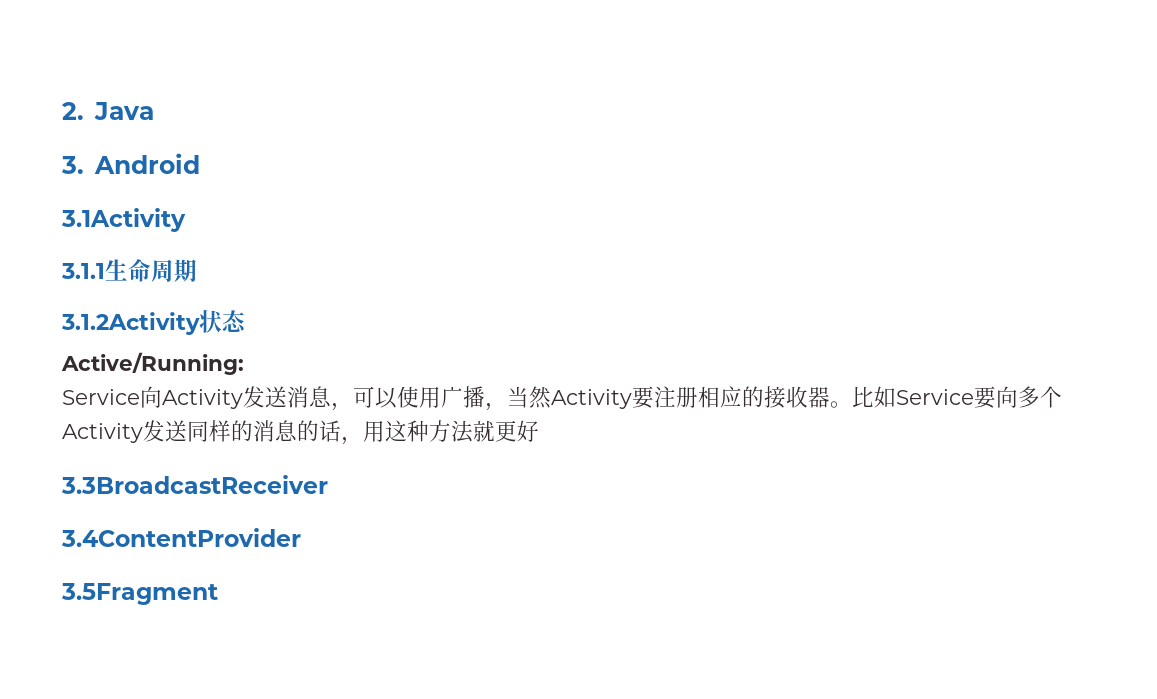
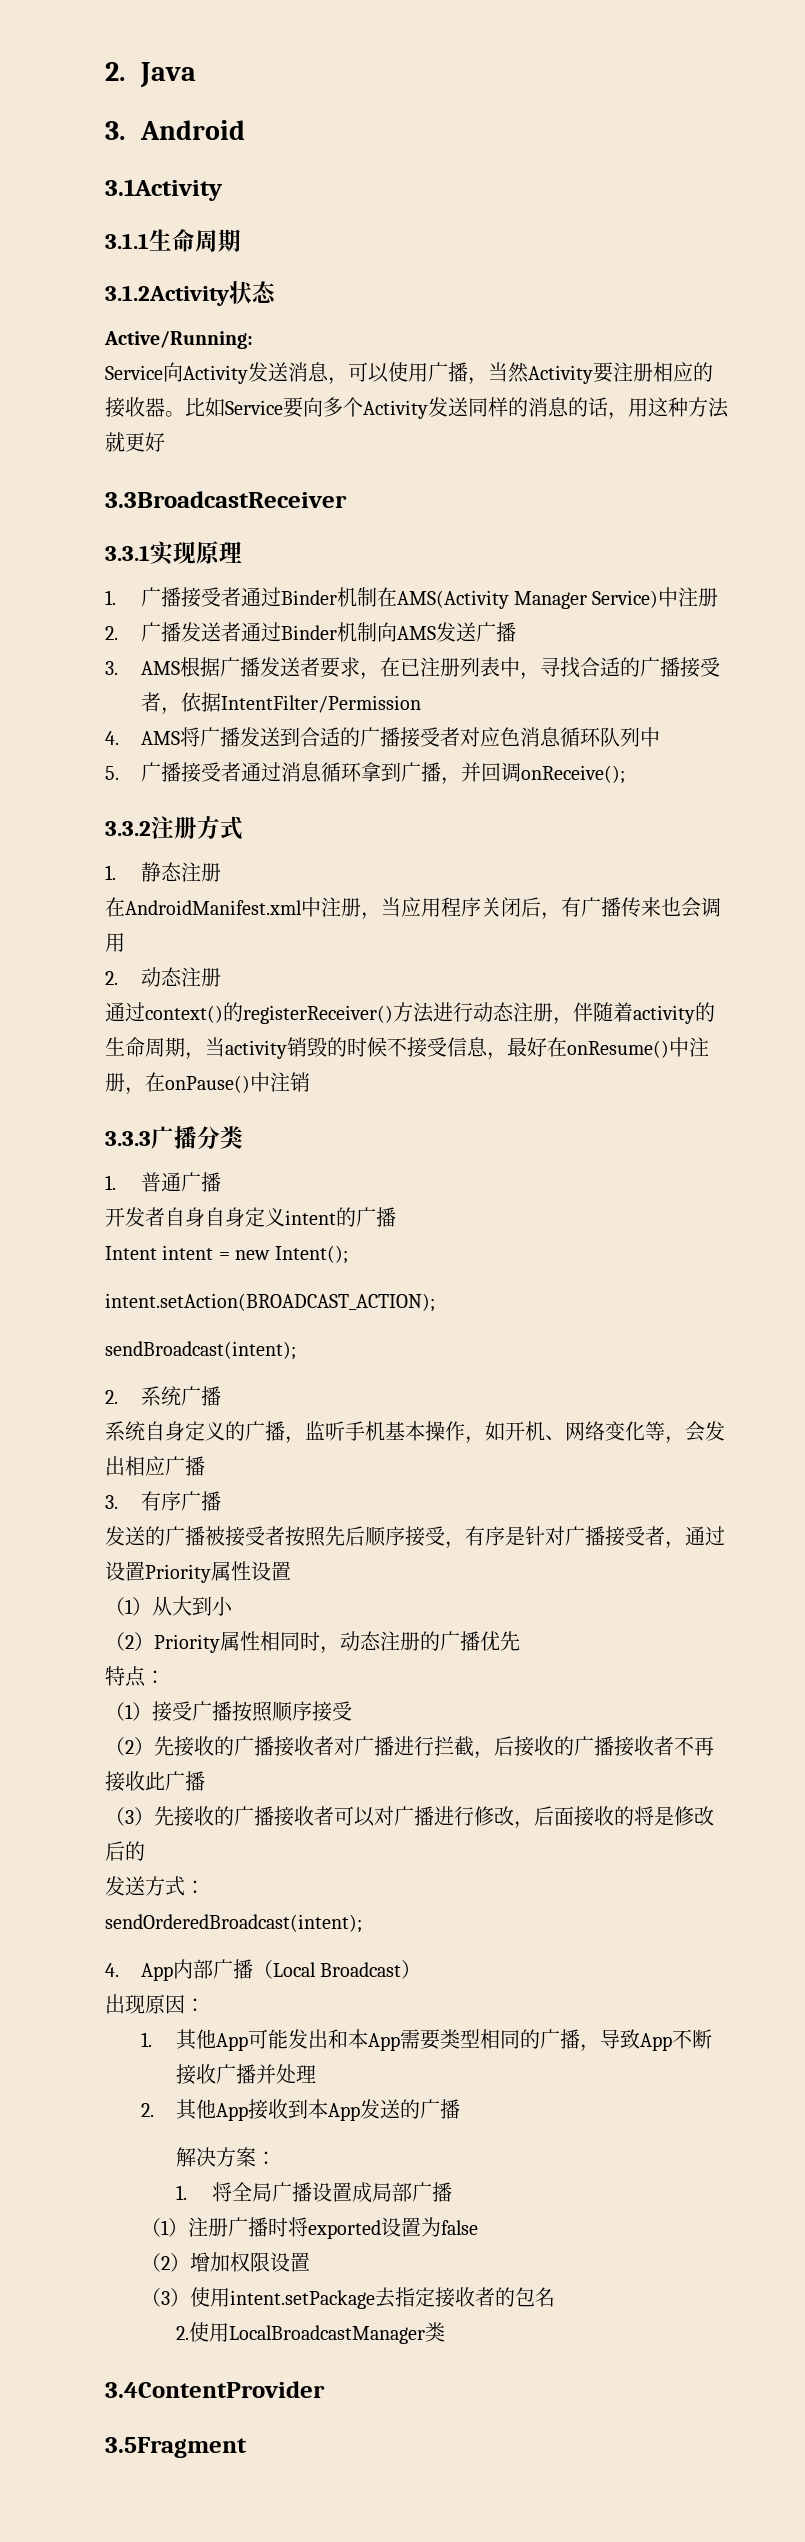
+ 3.3.1实现原理
+ 1.广播接受者通过Binder机制在AMS(Activity Manager Service)中注册
+ 2.广播发送者通过Binder机制向AMS发送广播
+ 3. AMS根据广播发送者要求，在已注册列表中，寻找合适的广播接受者，依据IntentFilter/Permission
+ 4. AMS将广播发送到合适的广播接受者对应色消息循环队列中
+ 5.广播接受者通过消息循环拿到广播，并回调onReceive();
+ 3.3.2注册方式
+ 1.静态注册
+ 在AndroidManifest.xml中注册，当应用程序关闭后，有广播传来也会调用
+ 2.动态注册
+ 通过context()的registerReceiver()方法进行动态注册，伴随着activity的生命周期，当activity销毁的时候不接受信息，最好在onResume()中注册，在onPause()中注销
+ 3.3.3广播分类
+ 1.普通广播
+ 开发者自身自身定义intent的广播
+ Intent intent = new Intent();
+ intent.setAction(BROADCAST_ACTION);
+ sendBroadcast(intent);
+ 2.系统广播
+ 系统自身定义的广播，监听手机基本操作，如开机、网络变化等，会发出相应广播
+ 3.有序广播
+ 发送的广播被接受者按照先后顺序接受，有序是针对广播接受者，通过设置Priority属性设置
+ （1）从大到小
+ （2）Priority属性相同时，动态注册的广播优先
+ 特点：
+ （1）接受广播按照顺序接受
+ （2）先接收的广播接收者对广播进行拦截，后接收的广播接收者不再接收此广播
+ （3）先接收的广播接收者可以对广播进行修改，后面接收的将是修改后的
+ 发送方式：
+ sendOrderedBroadcast(intent);
+ 4. App内部广播（Local Broadcast）
+ 出现原因：
+ 1.其他App可能发出和本App需要类型相同的广播，导致App不断接收广播并处理
+ 2.其他App接收到本App发送的广播
+ 解决方案：
+ 1.将全局广播设置成局部广播
+ （1）注册广播时将exported设置为false
+ （2）增加权限设置
+ （3）使用intent.setPackage去指定接收者的包名
+ 2.使用LocalBroadcastManager类

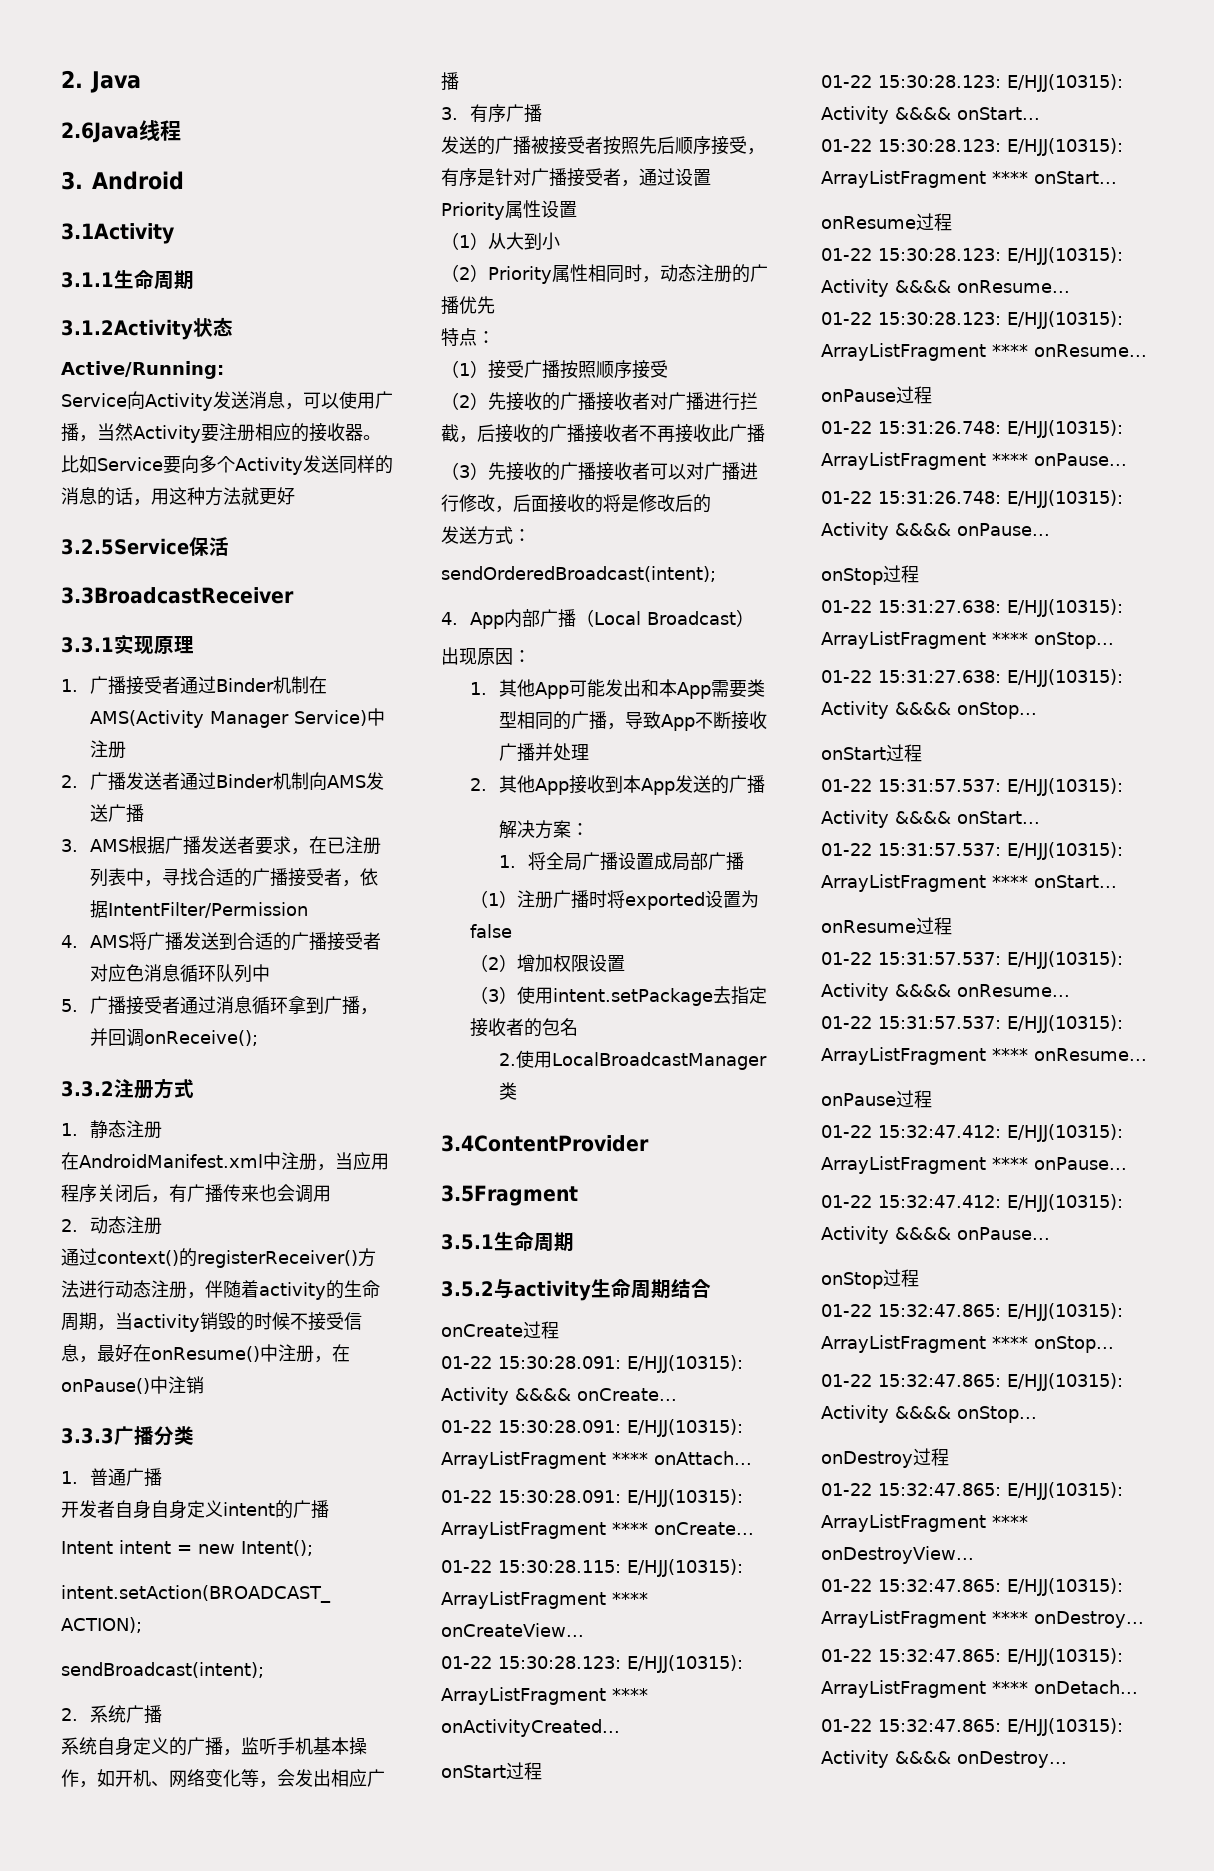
+ 2.6Java线程
+ 3.2.5Service保活
+ 3.5.1生命周期
+ 3.5.2与activity生命周期结合
+ onCreate过程
+ 01-22 15:30:28.091: E/HJJ(10315): Activity &&&& onCreate...
+ 01-22 15:30:28.091: E/HJJ(10315): ArrayListFragment **** onAttach...
+ 01-22 15:30:28.091: E/HJJ(10315): ArrayListFragment **** onCreate...
+ 01-22 15:30:28.115: E/HJJ(10315): ArrayListFragment **** onCreateView...
+ 01-22 15:30:28.123: E/HJJ(10315): ArrayListFragment **** onActivityCreated...
+ onStart过程
+ 01-22 15:30:28.123: E/HJJ(10315): Activity &&&& onStart...
+ 01-22 15:30:28.123: E/HJJ(10315): ArrayListFragment **** onStart...
+ onResume过程
+ 01-22 15:30:28.123: E/HJJ(10315): Activity &&&& onResume...
+ 01-22 15:30:28.123: E/HJJ(10315): ArrayListFragment **** onResume...
+ onPause过程
+ 01-22 15:31:26.748: E/HJJ(10315): ArrayListFragment **** onPause...
+ 01-22 15:31:26.748: E/HJJ(10315): Activity &&&& onPause...
+ onStop过程
+ 01-22 15:31:27.638: E/HJJ(10315): ArrayListFragment **** onStop...
+ 01-22 15:31:27.638: E/HJJ(10315): Activity &&&& onStop...
+ onStart过程
+ 01-22 15:31:57.537: E/HJJ(10315): Activity &&&& onStart...
+ 01-22 15:31:57.537: E/HJJ(10315): ArrayListFragment **** onStart...
+ onResume过程
+ 01-22 15:31:57.537: E/HJJ(10315): Activity &&&& onResume...
+ 01-22 15:31:57.537: E/HJJ(10315): ArrayListFragment **** onResume...
+ onPause过程
+ 01-22 15:32:47.412: E/HJJ(10315): ArrayListFragment **** onPause...
+ 01-22 15:32:47.412: E/HJJ(10315): Activity &&&& onPause...
+ onStop过程
+ 01-22 15:32:47.865: E/HJJ(10315): ArrayListFragment **** onStop...
+ 01-22 15:32:47.865: E/HJJ(10315): Activity &&&& onStop...
+ onDestroy过程
+ 01-22 15:32:47.865: E/HJJ(10315): ArrayListFragment **** onDestroyView...
+ 01-22 15:32:47.865: E/HJJ(10315): ArrayListFragment **** onDestroy...
+ 01-22 15:32:47.865: E/HJJ(10315): ArrayListFragment **** onDetach...
+ 01-22 15:32:47.865: E/HJJ(10315): Activity &&&& onDestroy...

